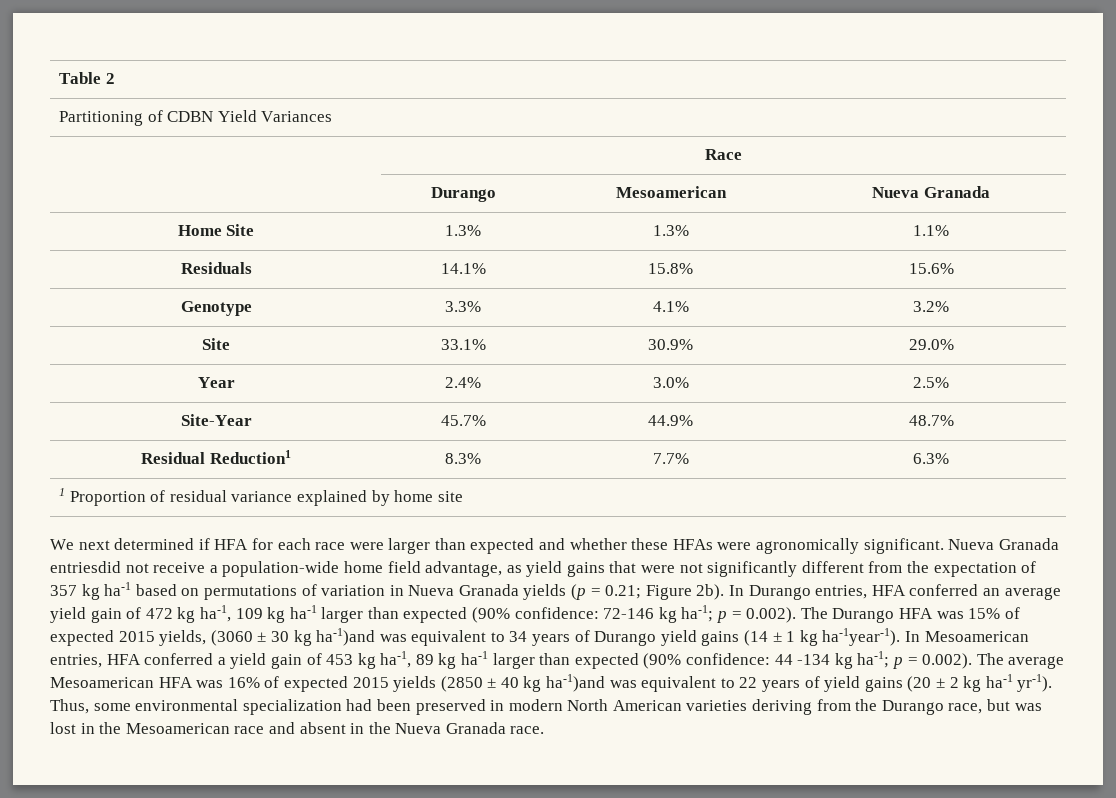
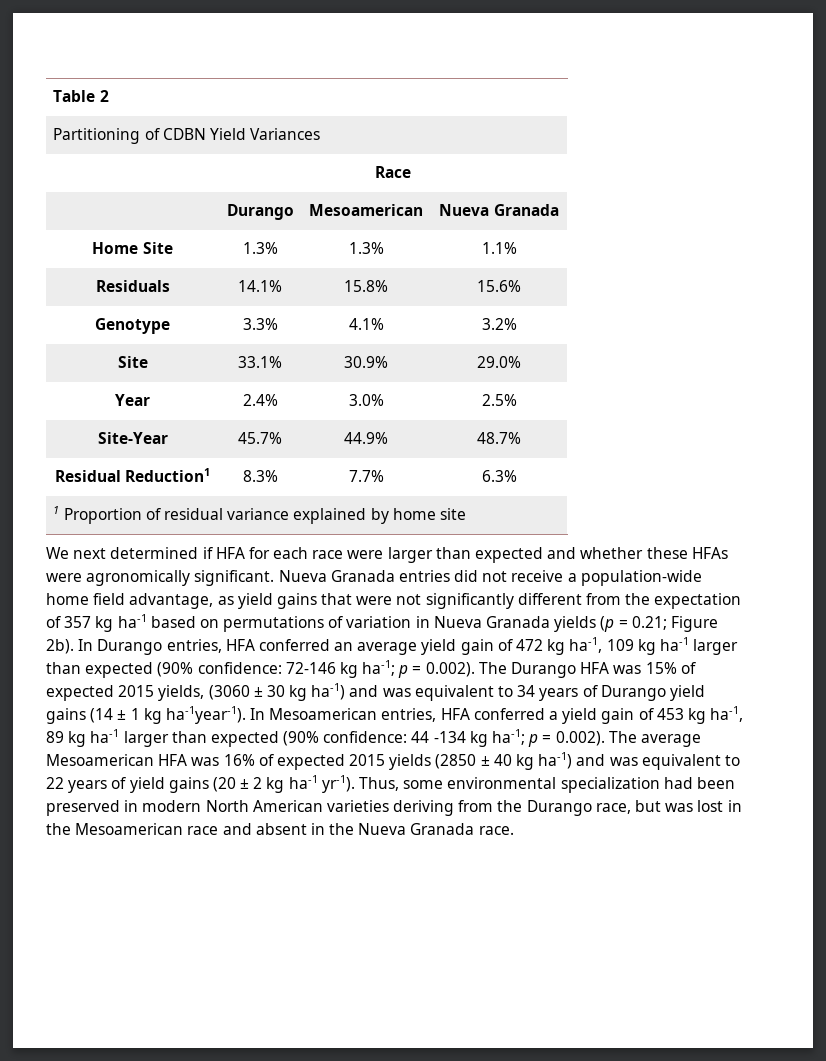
- Nueva Granada entriesdid not receive a population-wide home field advantage, as yield gains that were not significantly different from the expectation of 357 kg ha-1 based on permutations of variation in Nueva Granada yields (p = 0.21; Figure 2b).
+ Nueva Granada entries did not receive a population-wide home field advantage, as yield gains that were not significantly different from the expectation of 357 kg ha-1 based on permutations of variation in Nueva Granada yields (p = 0.21; Figure 2b).
- In Durango entries, HFA conferred an average yield gain of 472 kg ha-1, 109 kg ha-1 larger than expected (90% confidence: 72-146 kg ha-1; p = 0.002). The Durango HFA was 15% of expected 2015 yields, (3060 ± 30 kg ha-1)and was equivalent to 34 years of Durango yield gains (14 ± 1 kg ha-1year-1).
+ In Durango entries, HFA conferred an average yield gain of 472 kg ha-1, 109 kg ha-1 larger than expected (90% confidence: 72-146 kg ha-1; p = 0.002). The Durango HFA was 15% of expected 2015 yields, (3060 ± 30 kg ha-1) and was equivalent to 34 years of Durango yield gains (14 ± 1 kg ha-1year-1).
- In Mesoamerican entries, HFA conferred a yield gain of 453 kg ha-1, 89 kg ha-1 larger than expected (90% confidence: 44 -134 kg ha-1; p = 0.002). The average Mesoamerican HFA was 16% of expected 2015 yields (2850 ± 40 kg ha-1)and was equivalent to 22 years of yield gains (20 ± 2 kg ha-1 yr-1).
+ In Mesoamerican entries, HFA conferred a yield gain of 453 kg ha-1, 89 kg ha-1 larger than expected (90% confidence: 44 -134 kg ha-1; p = 0.002). The average Mesoamerican HFA was 16% of expected 2015 yields (2850 ± 40 kg ha-1) and was equivalent to 22 years of yield gains (20 ± 2 kg ha-1 yr-1).

